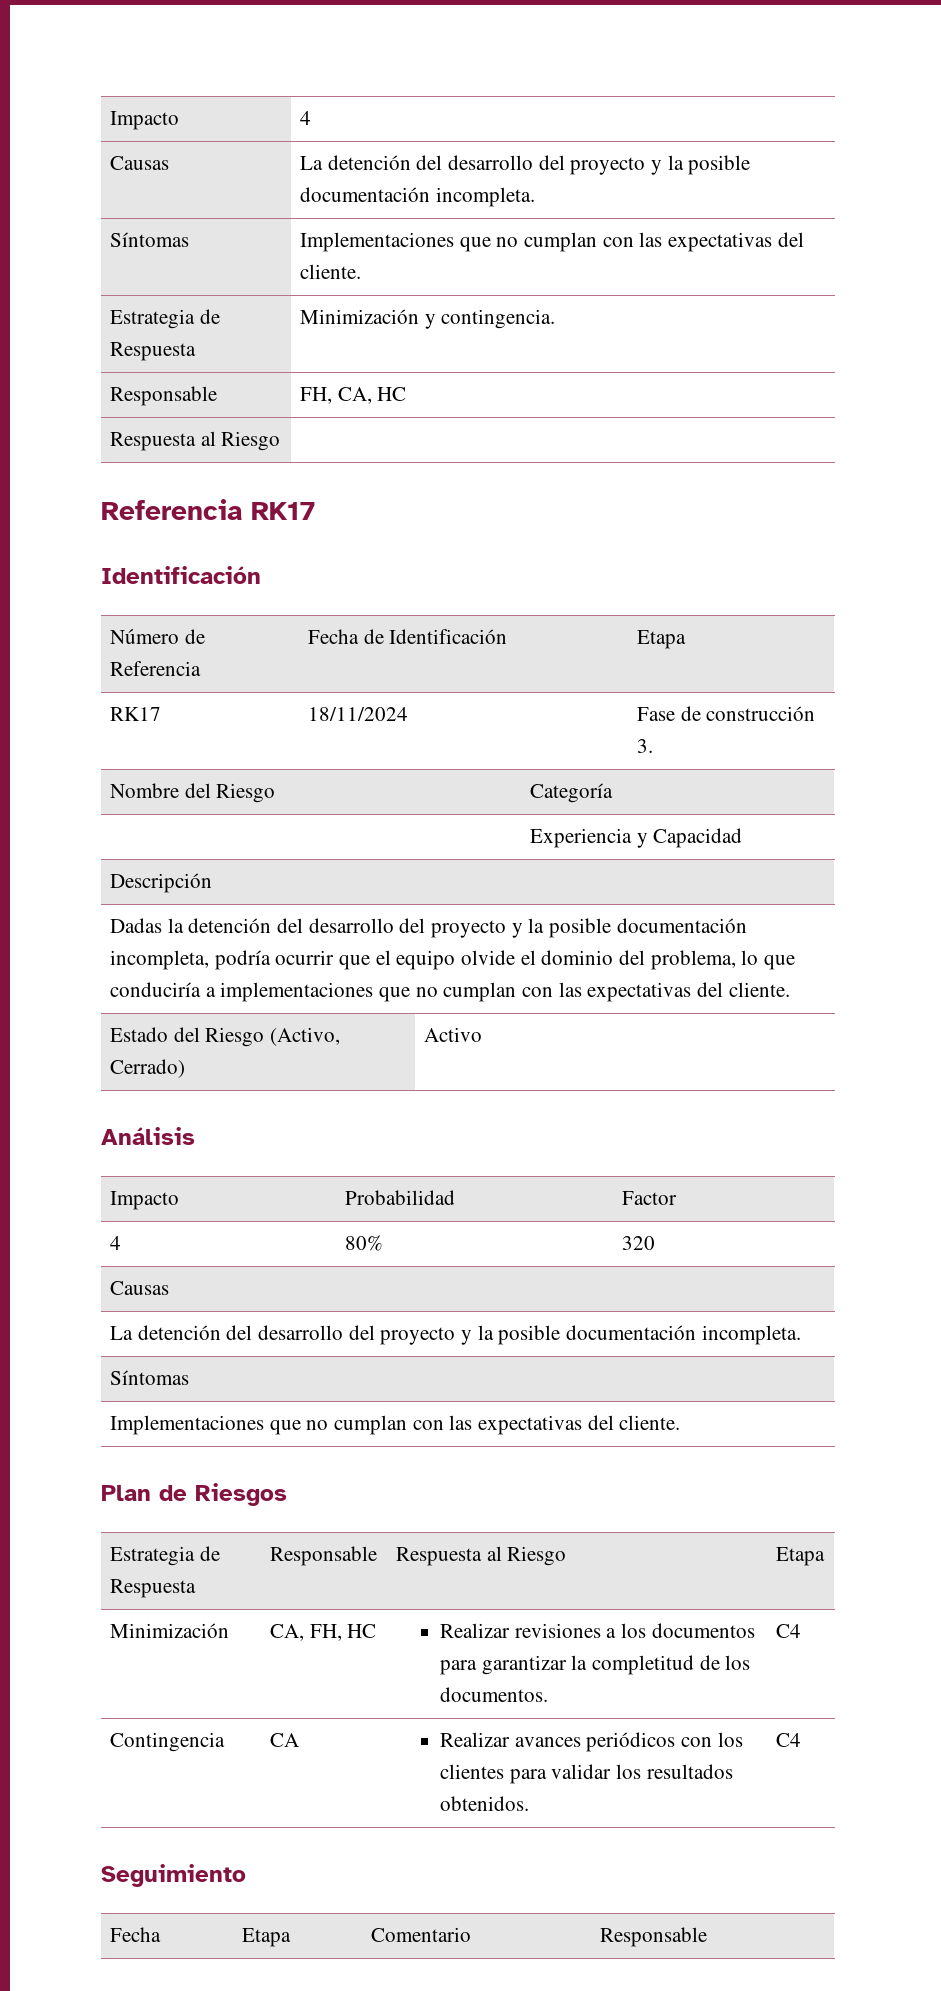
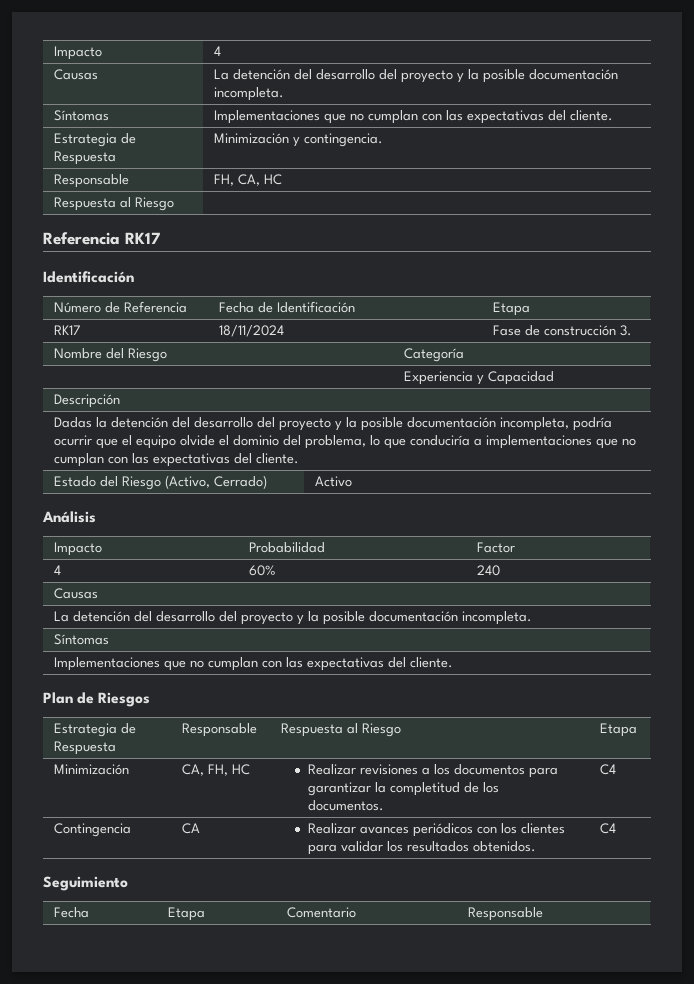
- 4 | 80% | 320
+ 4 | 60% | 240

